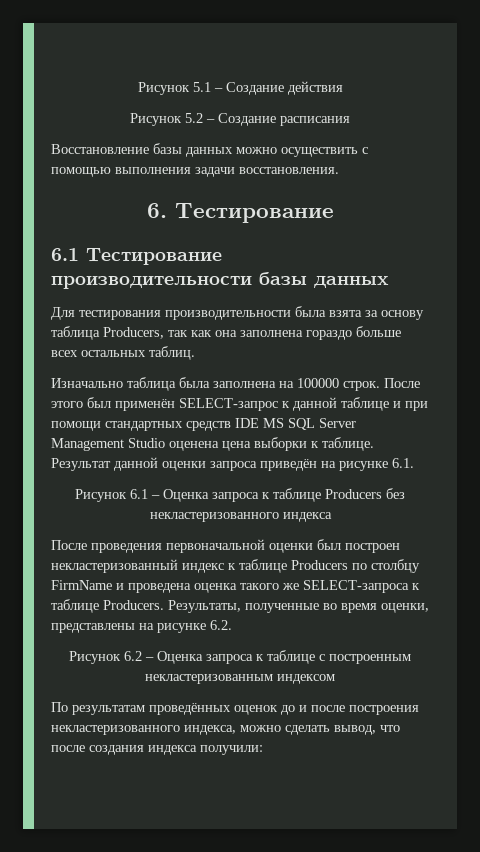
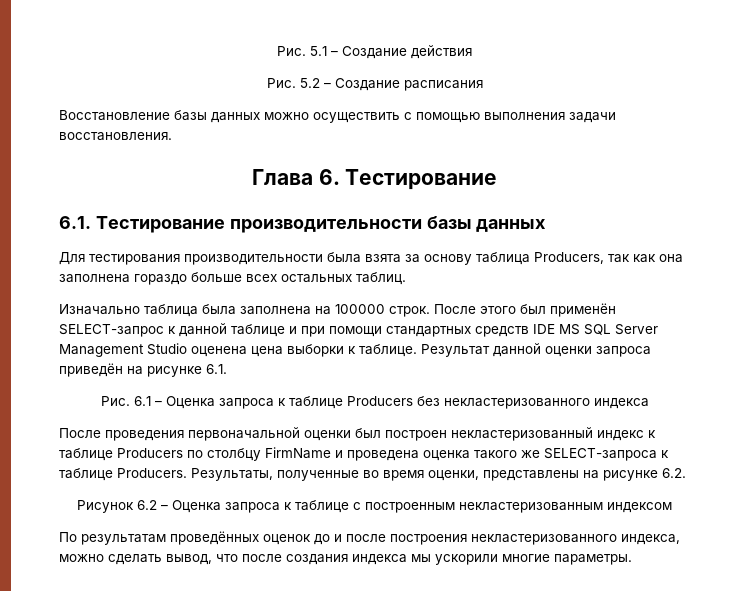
- Рисунок 5.1 – Создание действия
+ Рис. 5.1 – Создание действия
- Рисунок 5.2 – Создание расписания
+ Рис. 5.2 – Создание расписания
- 6. Тестирование
+ Глава 6. Тестирование
- 6.1 Тестирование производительности базы данных
+ 6.1. Тестирование производительности базы данных
- Рисунок 6.1 – Оценка запроса к таблице Producers без некластеризованного индекса
+ Рис. 6.1 – Оценка запроса к таблице Producers без некластеризованного индекса
- По результатам проведённых оценок до и после построения некластеризованного индекса, можно сделать вывод, что после создания индекса получили:
+ По результатам проведённых оценок до и после построения некластеризованного индекса, можно сделать вывод, что после создания индекса мы ускорили многие параметры.

